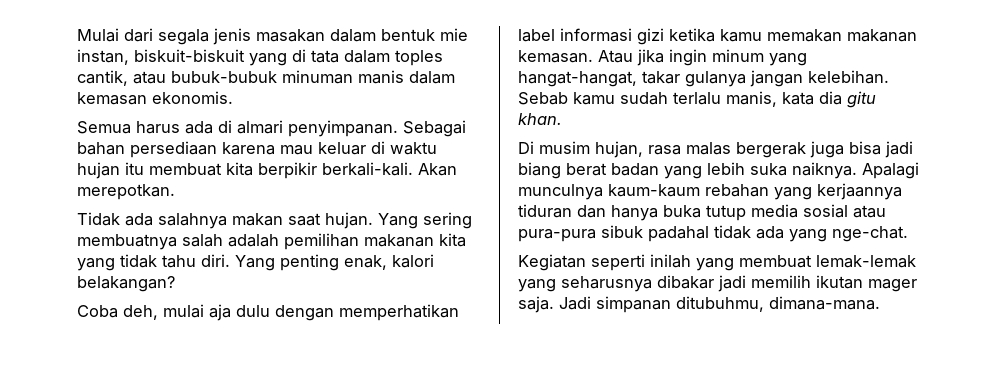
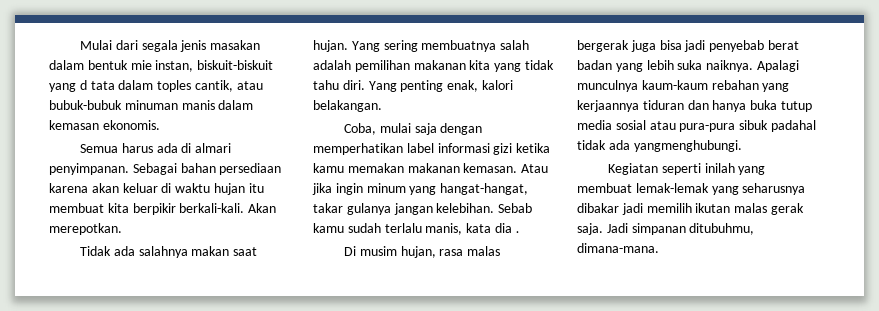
- Mulai dari segala jenis masakan dalam bentuk mie instan, biskuit-biskuit yang di tata dalam toples cantik, atau bubuk-bubuk minuman manis dalam kemasan ekonomis.
+ Mulai dari segala jenis masakan dalam bentuk mie instan, biskuit-biskuit yang d tata dalam toples cantik, atau bubuk-bubuk minuman manis dalam kemasan ekonomis.
- Sebagai bahan persediaan karena mau keluar di waktu hujan itu membuat kita berpikir berkali-kali.
+ Sebagai bahan persediaan karena akan keluar di waktu hujan itu membuat kita berpikir berkali-kali.
- Yang penting enak, kalori belakangan?
- Coba deh, mulai aja dulu dengan memperhatikan label informasi gizi ketika kamu memakan makanan kemasan.
+ Yang penting enak, kalori belakangan.
+ Coba, mulai saja dengan memperhatikan label informasi gizi ketika kamu memakan makanan kemasan.
- Sebab kamu sudah terlalu manis, kata dia gitu khan.
+ Sebab kamu sudah terlalu manis, kata dia .
- Di musim hujan, rasa malas bergerak juga bisa jadi biang berat badan yang lebih suka naiknya.
+ Di musim hujan, rasa malas bergerak juga bisa jadi penyebab berat badan yang lebih suka naiknya.
- Apalagi munculnya kaum-kaum rebahan yang kerjaannya tiduran dan hanya buka tutup media sosial atau pura-pura sibuk padahal tidak ada yang nge-chat.
+ Apalagi munculnya kaum-kaum rebahan yang kerjaannya tiduran dan hanya buka tutup media sosial atau pura-pura sibuk padahal tidak ada yangmenghubungi.
- Kegiatan seperti inilah yang membuat lemak-lemak yang seharusnya dibakar jadi memilih ikutan mager saja.
+ Kegiatan seperti inilah yang membuat lemak-lemak yang seharusnya dibakar jadi memilih ikutan malas gerak saja.

